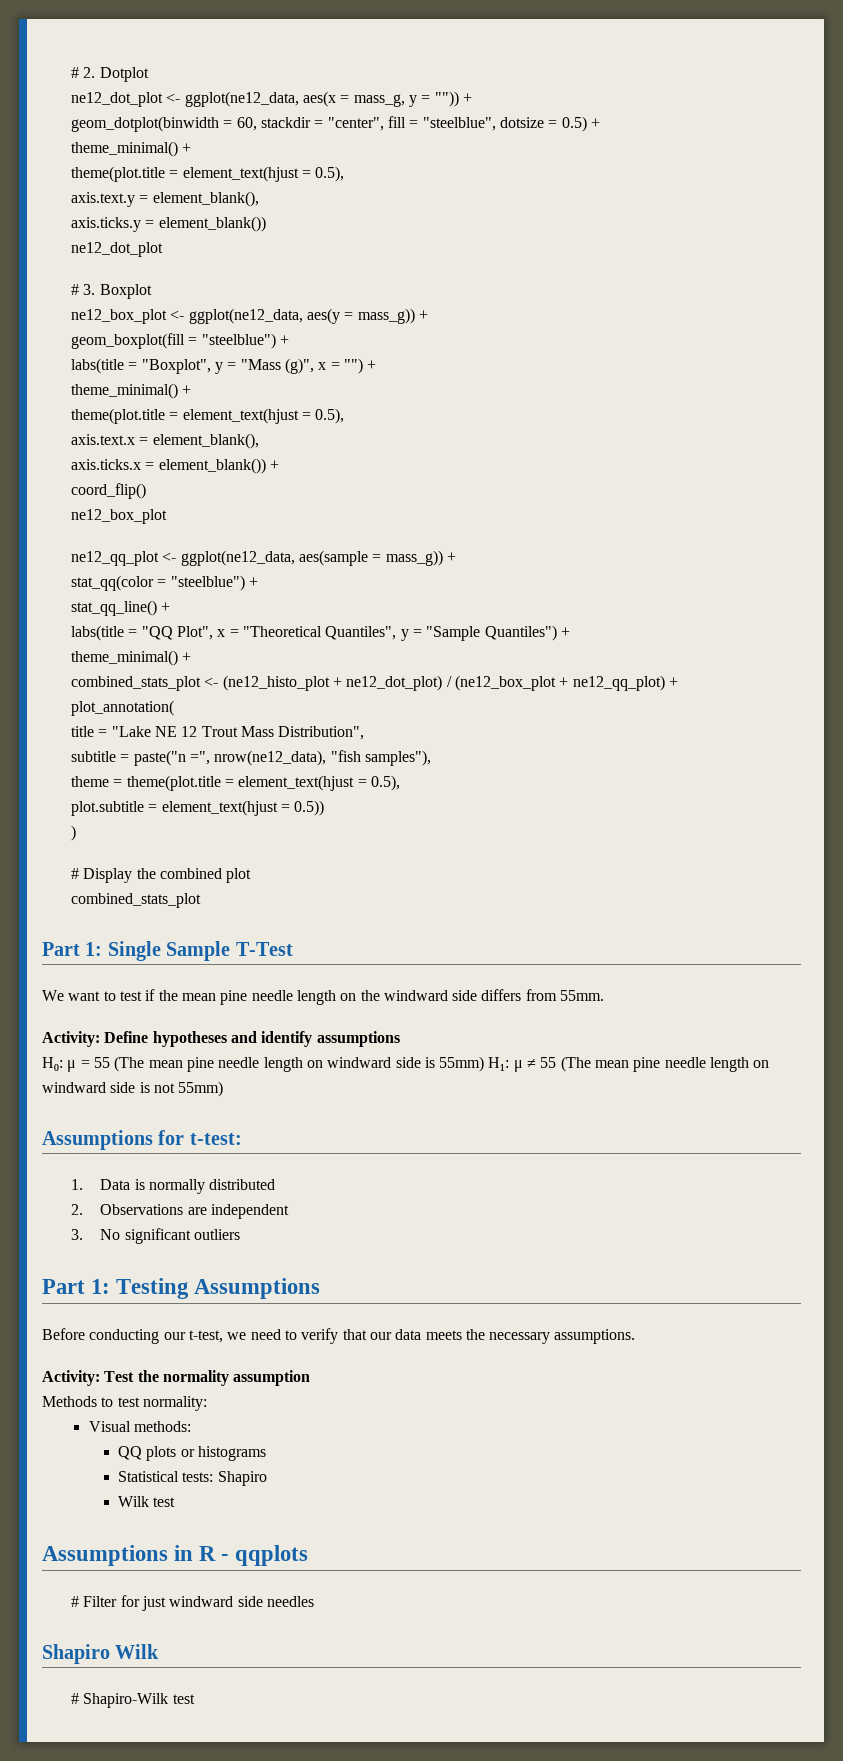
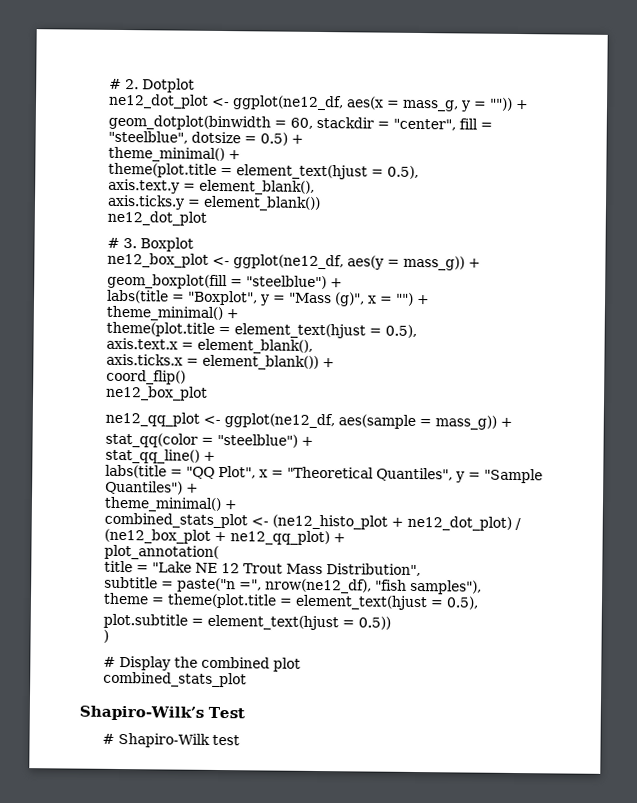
- ne12_dot_plot <- ggplot(ne12_data, aes(x = mass_g, y = "")) +
+ ne12_dot_plot <- ggplot(ne12_df, aes(x = mass_g, y = "")) +
- ne12_box_plot <- ggplot(ne12_data, aes(y = mass_g)) +
+ ne12_box_plot <- ggplot(ne12_df, aes(y = mass_g)) +
- ne12_qq_plot <- ggplot(ne12_data, aes(sample = mass_g)) +
+ ne12_qq_plot <- ggplot(ne12_df, aes(sample = mass_g)) +
- subtitle = paste("n =", nrow(ne12_data), "fish samples"),
+ subtitle = paste("n =", nrow(ne12_df), "fish samples"),
- Part 1: Single Sample T-Test
- We want to test if the mean pine needle length on the windward side differs from 55mm.
- Activity: Define hypotheses and identify assumptions
- H₀: μ = 55 (The mean pine needle length on windward side is 55mm) H₁: μ ≠ 55 (The mean pine needle length on windward side is not 55mm)
- Assumptions for t-test:
- 1. Data is normally distributed
- 2. Observations are independent
- 3. No significant outliers
- Part 1: Testing Assumptions
- Before conducting our t-test, we need to verify that our data meets the necessary assumptions.
- Activity: Test the normality assumption
- Methods to test normality:
- Visual methods:
- QQ plots or histograms
- Statistical tests: Shapiro
- Wilk test
- Assumptions in R - qqplots
- # Filter for just windward side needles
- Shapiro Wilk
+ Shapiro-Wilk’s Test

